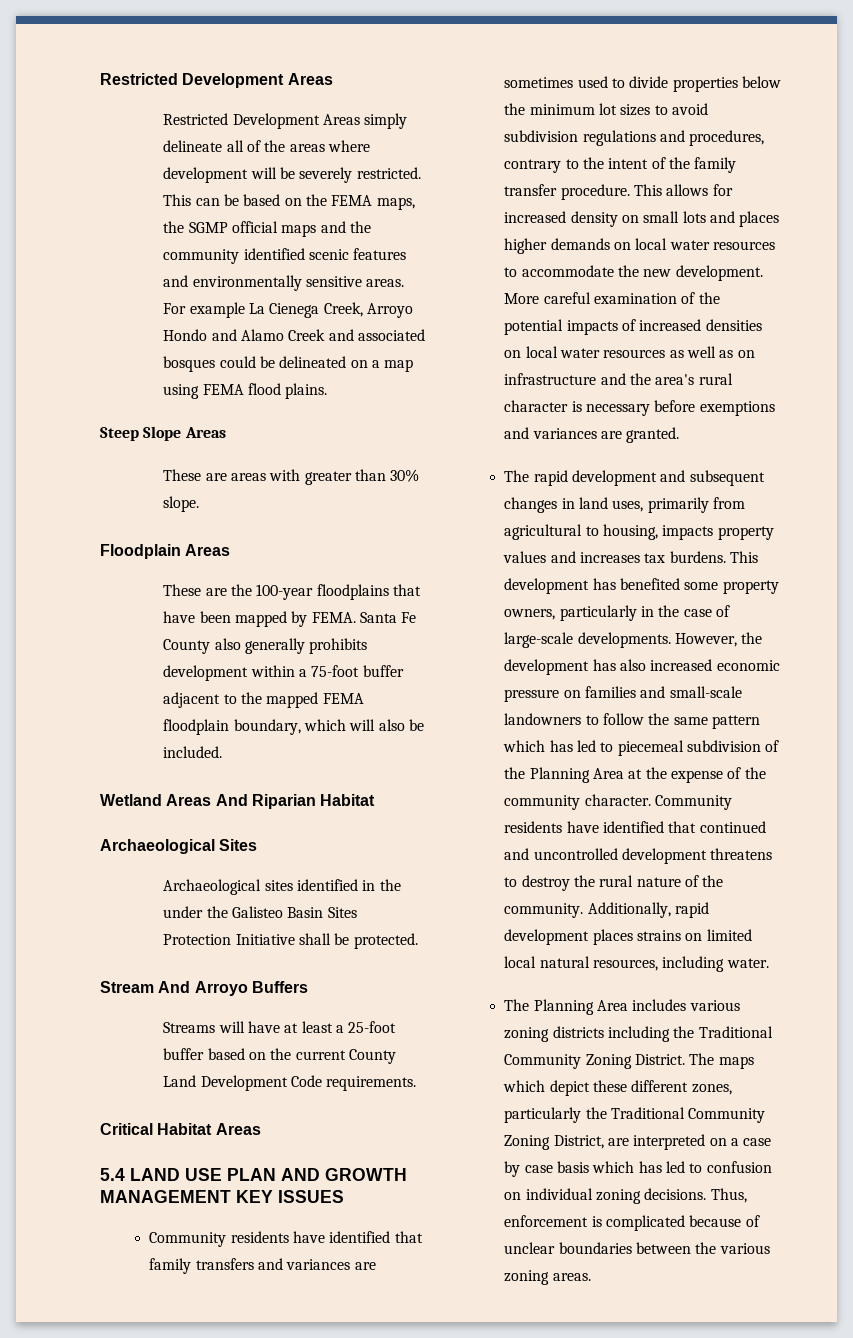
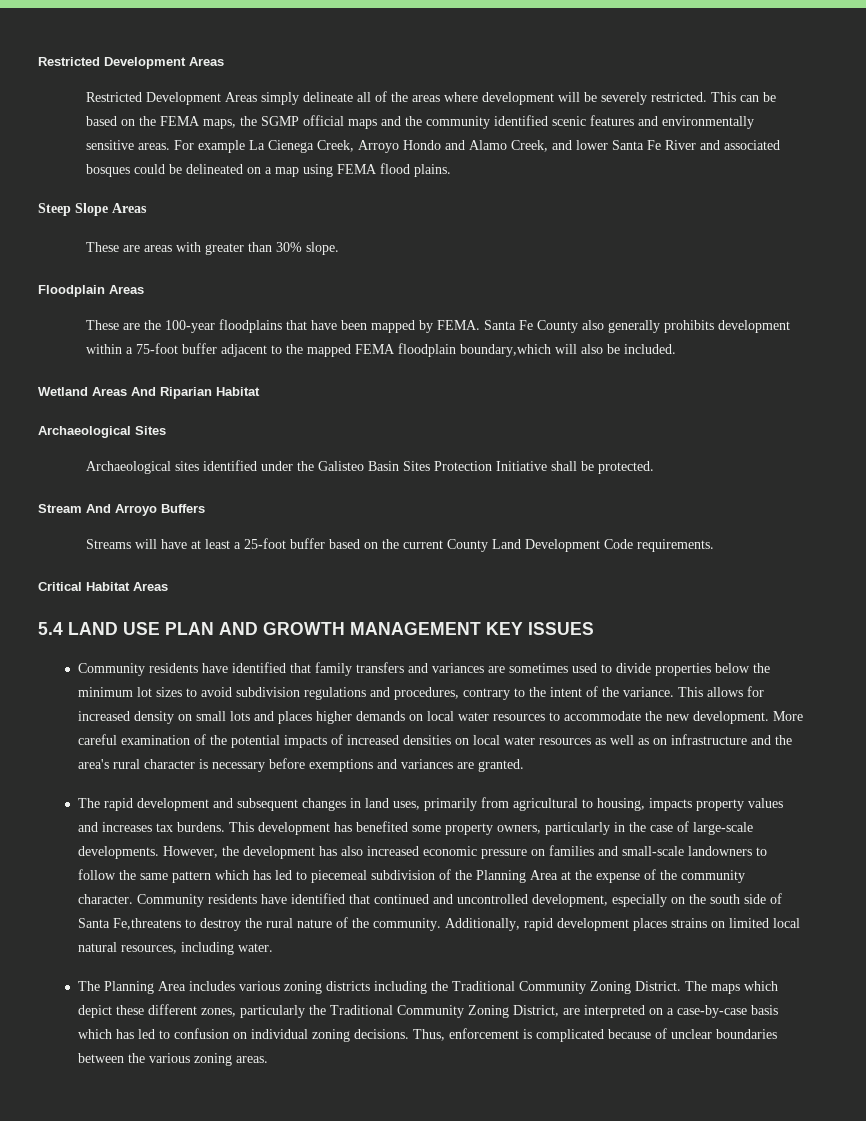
- For example La Cienega Creek, Arroyo Hondo and Alamo Creek and associated bosques could be delineated on a map using FEMA flood plains.
+ For example La Cienega Creek, Arroyo Hondo and Alamo Creek, and lower Santa Fe River and associated bosques could be delineated on a map using FEMA flood plains.
- Santa Fe County also generally prohibits development within a 75-foot buffer adjacent to the mapped FEMA floodplain boundary, which will also be included.
+ Santa Fe County also generally prohibits development within a 75-foot buffer adjacent to the mapped FEMA floodplain boundary,which will also be included.
- Archaeological sites identified in the under the Galisteo Basin Sites Protection Initiative shall be protected.
+ Archaeological sites identified under the Galisteo Basin Sites Protection Initiative shall be protected.
- Community residents have identified that family transfers and variances are sometimes used to divide properties below the minimum lot sizes to avoid subdivision regulations and procedures, contrary to the intent of the family transfer procedure.
+ Community residents have identified that family transfers and variances are sometimes used to divide properties below the minimum lot sizes to avoid subdivision regulations and procedures, contrary to the intent of the variance.
- Community residents have identified that continued and uncontrolled development threatens to destroy the rural nature of the community.
+ Community residents have identified that continued and uncontrolled development, especially on the south side of Santa Fe,threatens to destroy the rural nature of the community.
- The maps which depict these different zones, particularly the Traditional Community Zoning District, are interpreted on a case by case basis which has led to confusion on individual zoning decisions.
+ The maps which depict these different zones, particularly the Traditional Community Zoning District, are interpreted on a case-by-case basis which has led to confusion on individual zoning decisions.

